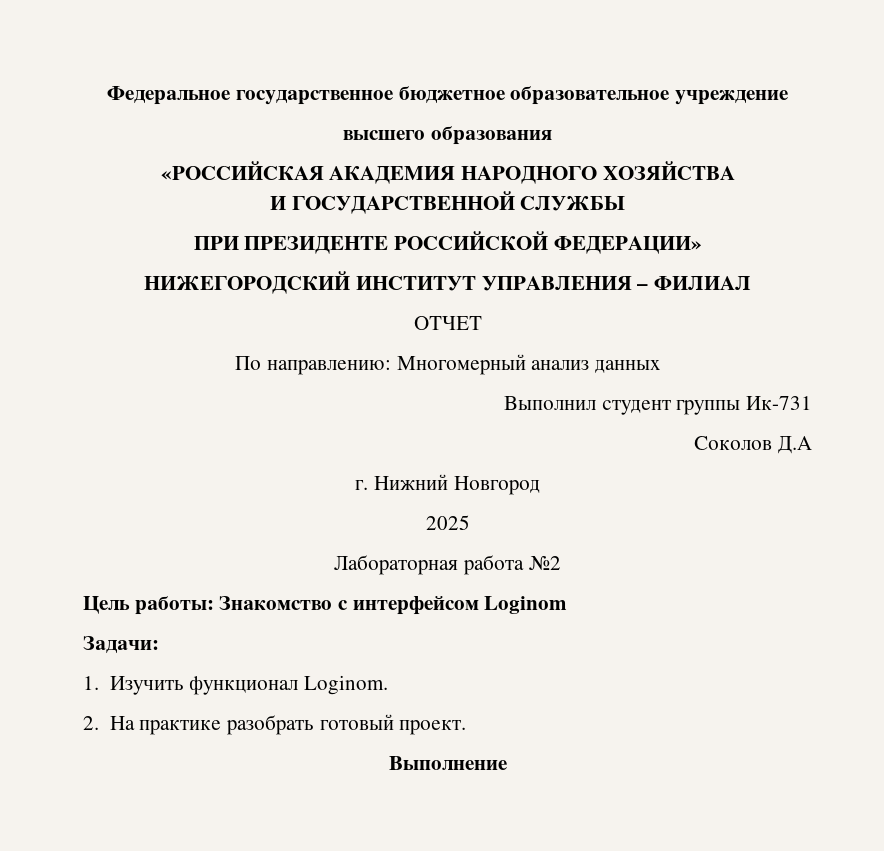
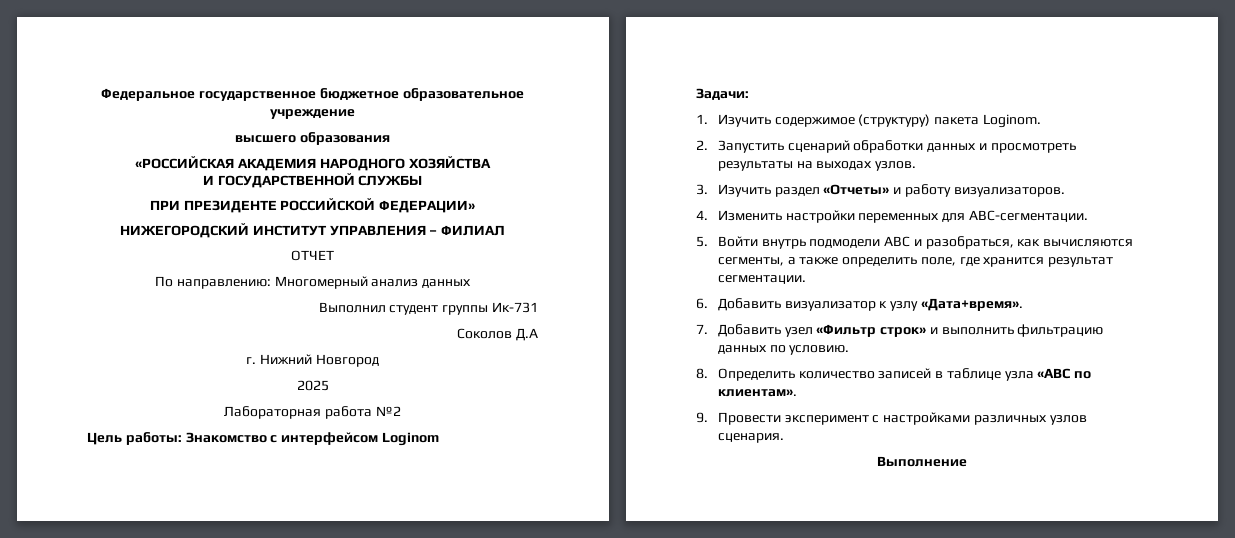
- 1. Изучить функционал Loginom.
+ 1. Изучить содержимое (структуру) пакета Loginom.
- 2. На практике разобрать готовый проект.
+ 2. Запустить сценарий обработки данных и просмотреть результаты на выходах узлов.
+ 3. Изучить раздел «Отчеты» и работу визуализаторов.
+ 4. Изменить настройки переменных для ABC-сегментации.
+ 5. Войти внутрь подмодели ABC и разобраться, как вычисляются сегменты, а также определить поле, где хранится результат сегментации.
+ 6. Добавить визуализатор к узлу «Дата+время».
+ 7. Добавить узел «Фильтр строк» и выполнить фильтрацию данных по условию.
+ 8. Определить количество записей в таблице узла «ABC по клиентам».
+ 9. Провести эксперимент с настройками различных узлов сценария.

